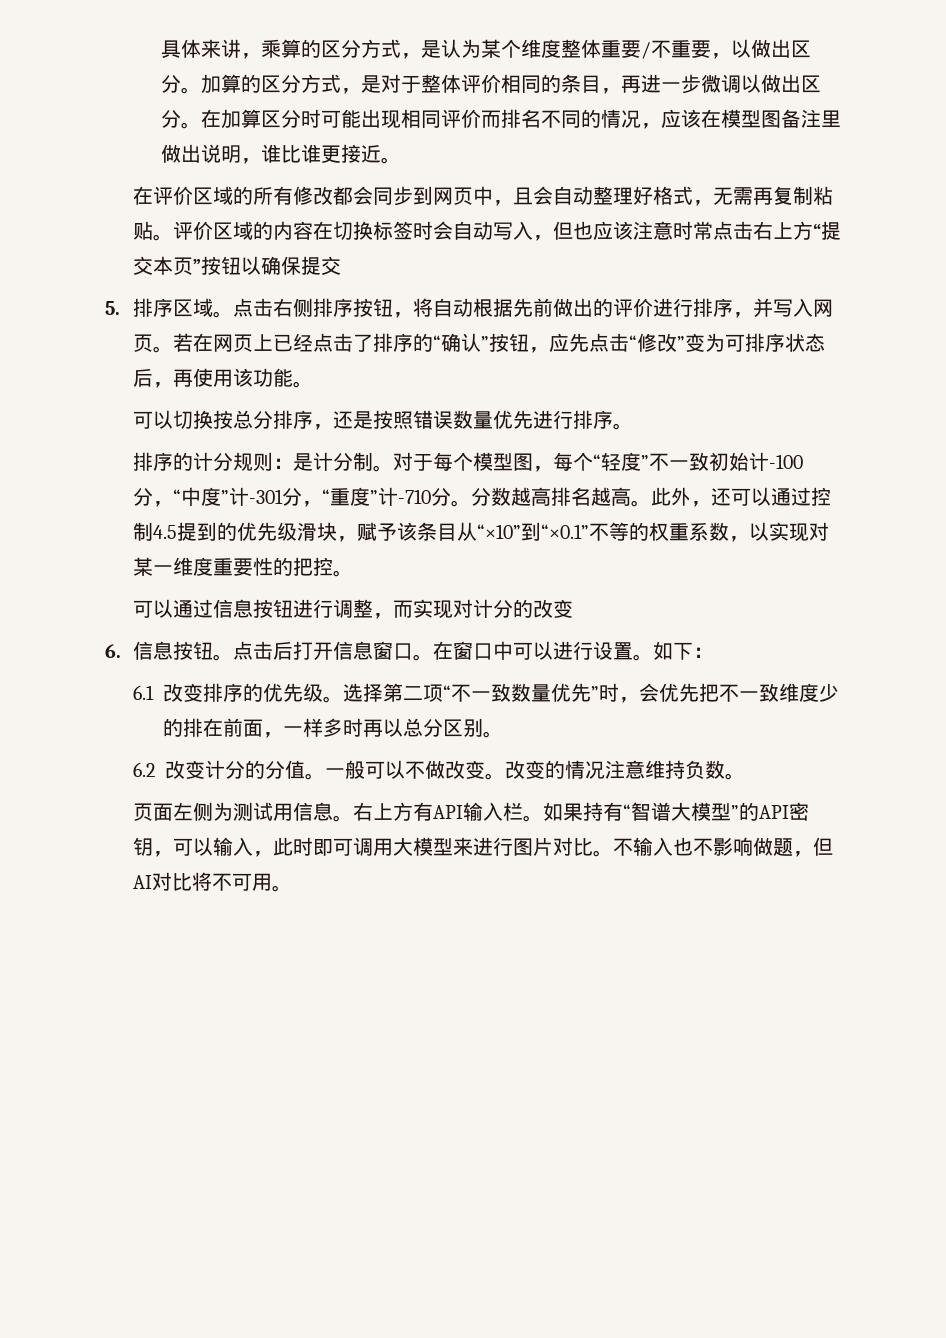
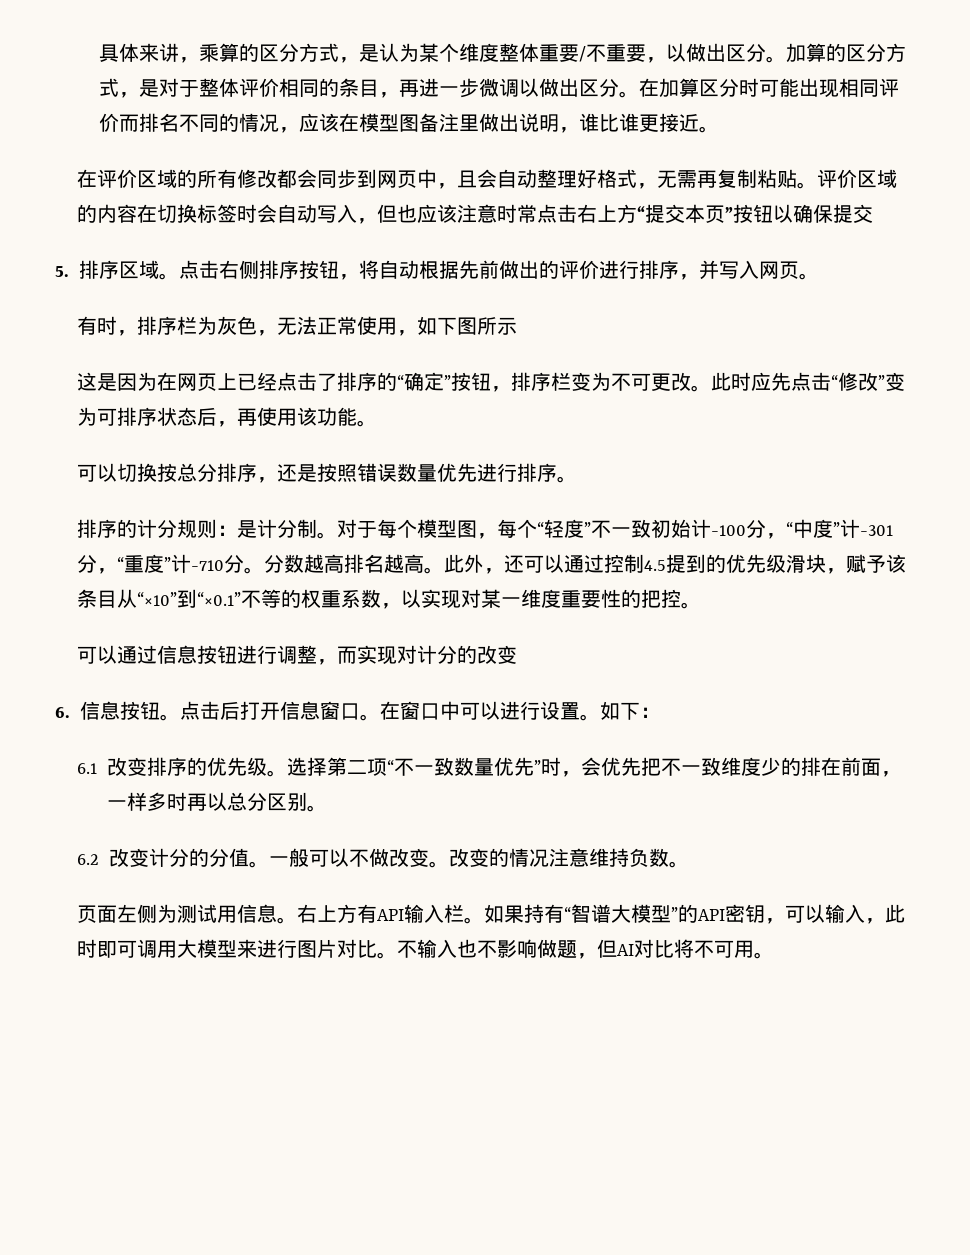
- 点击右侧排序按钮，将自动根据先前做出的评价进行排序，并写入网页。若在网页上已经点击了排序的“确认”按钮，应先点击“修改”变为可排序状态后，再使用该功能。
+ 点击右侧排序按钮，将自动根据先前做出的评价进行排序，并写入网页。
+ 有时，排序栏为灰色，无法正常使用，如下图所示
+ 这是因为在网页上已经点击了排序的“确定”按钮，排序栏变为不可更改。此时应先点击“修改”变为可排序状态后，再使用该功能。

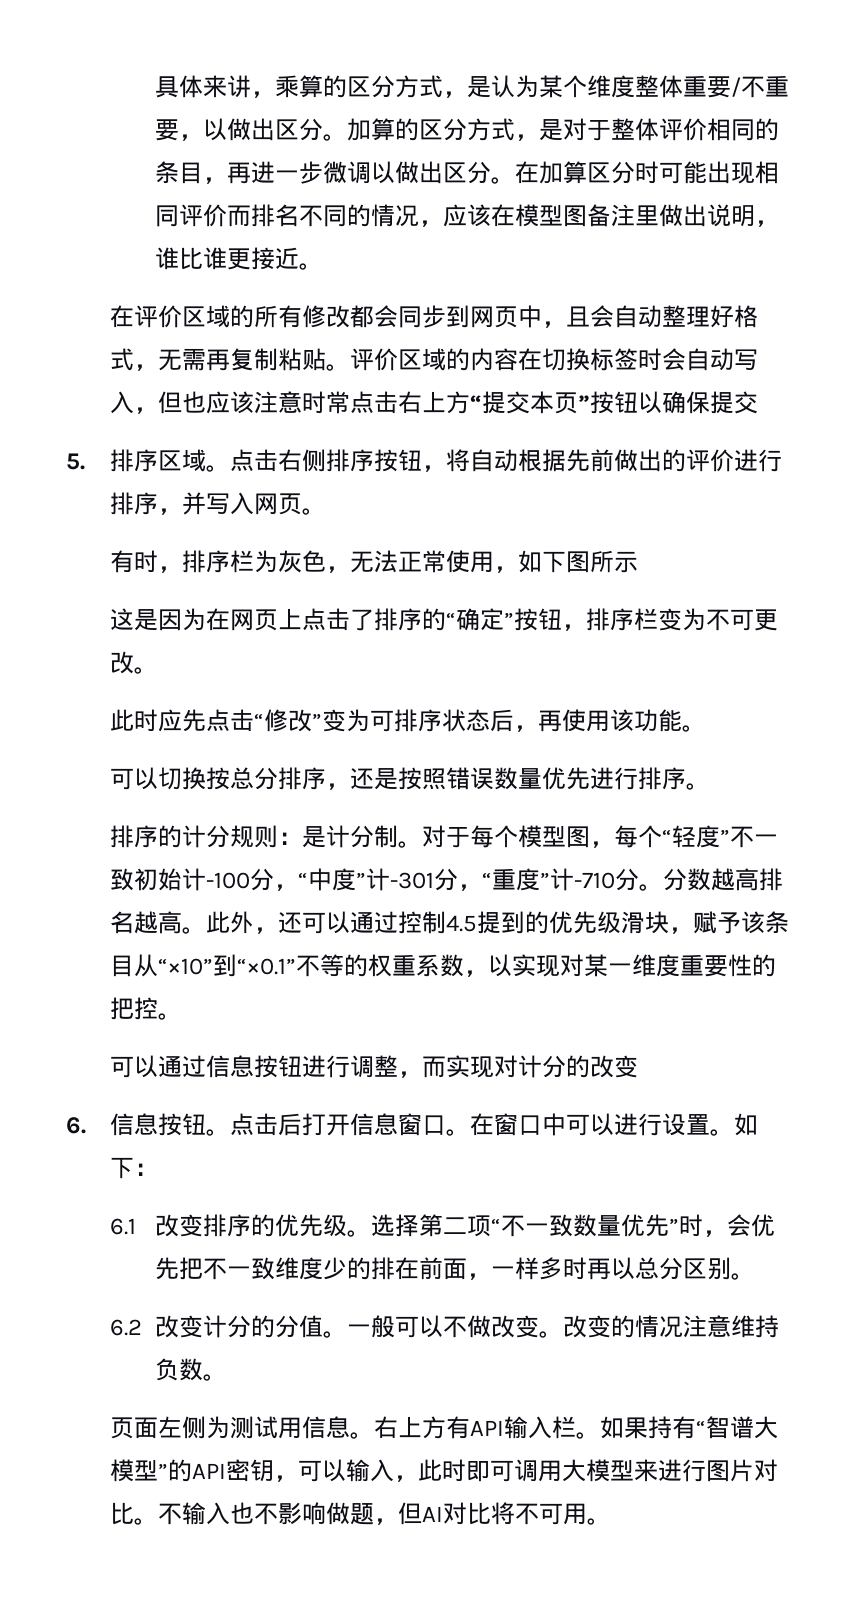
- 这是因为在网页上已经点击了排序的“确定”按钮，排序栏变为不可更改。此时应先点击“修改”变为可排序状态后，再使用该功能。
+ 这是因为在网页上点击了排序的“确定”按钮，排序栏变为不可更改。
+ 此时应先点击“修改”变为可排序状态后，再使用该功能。

